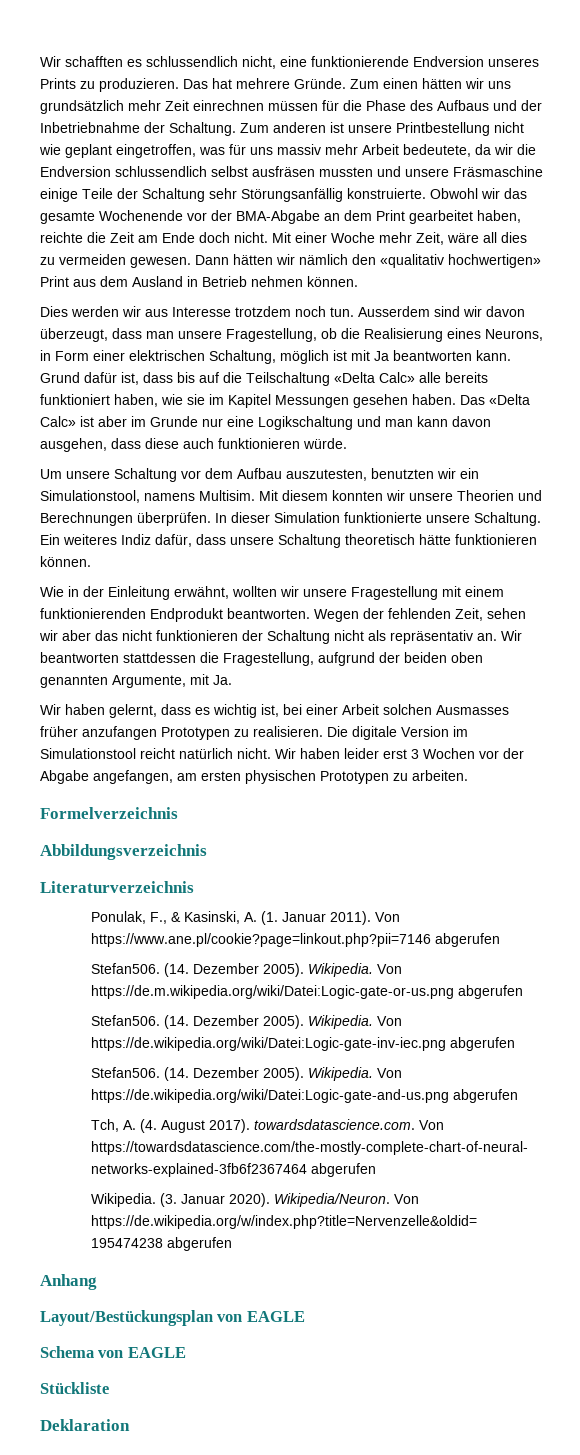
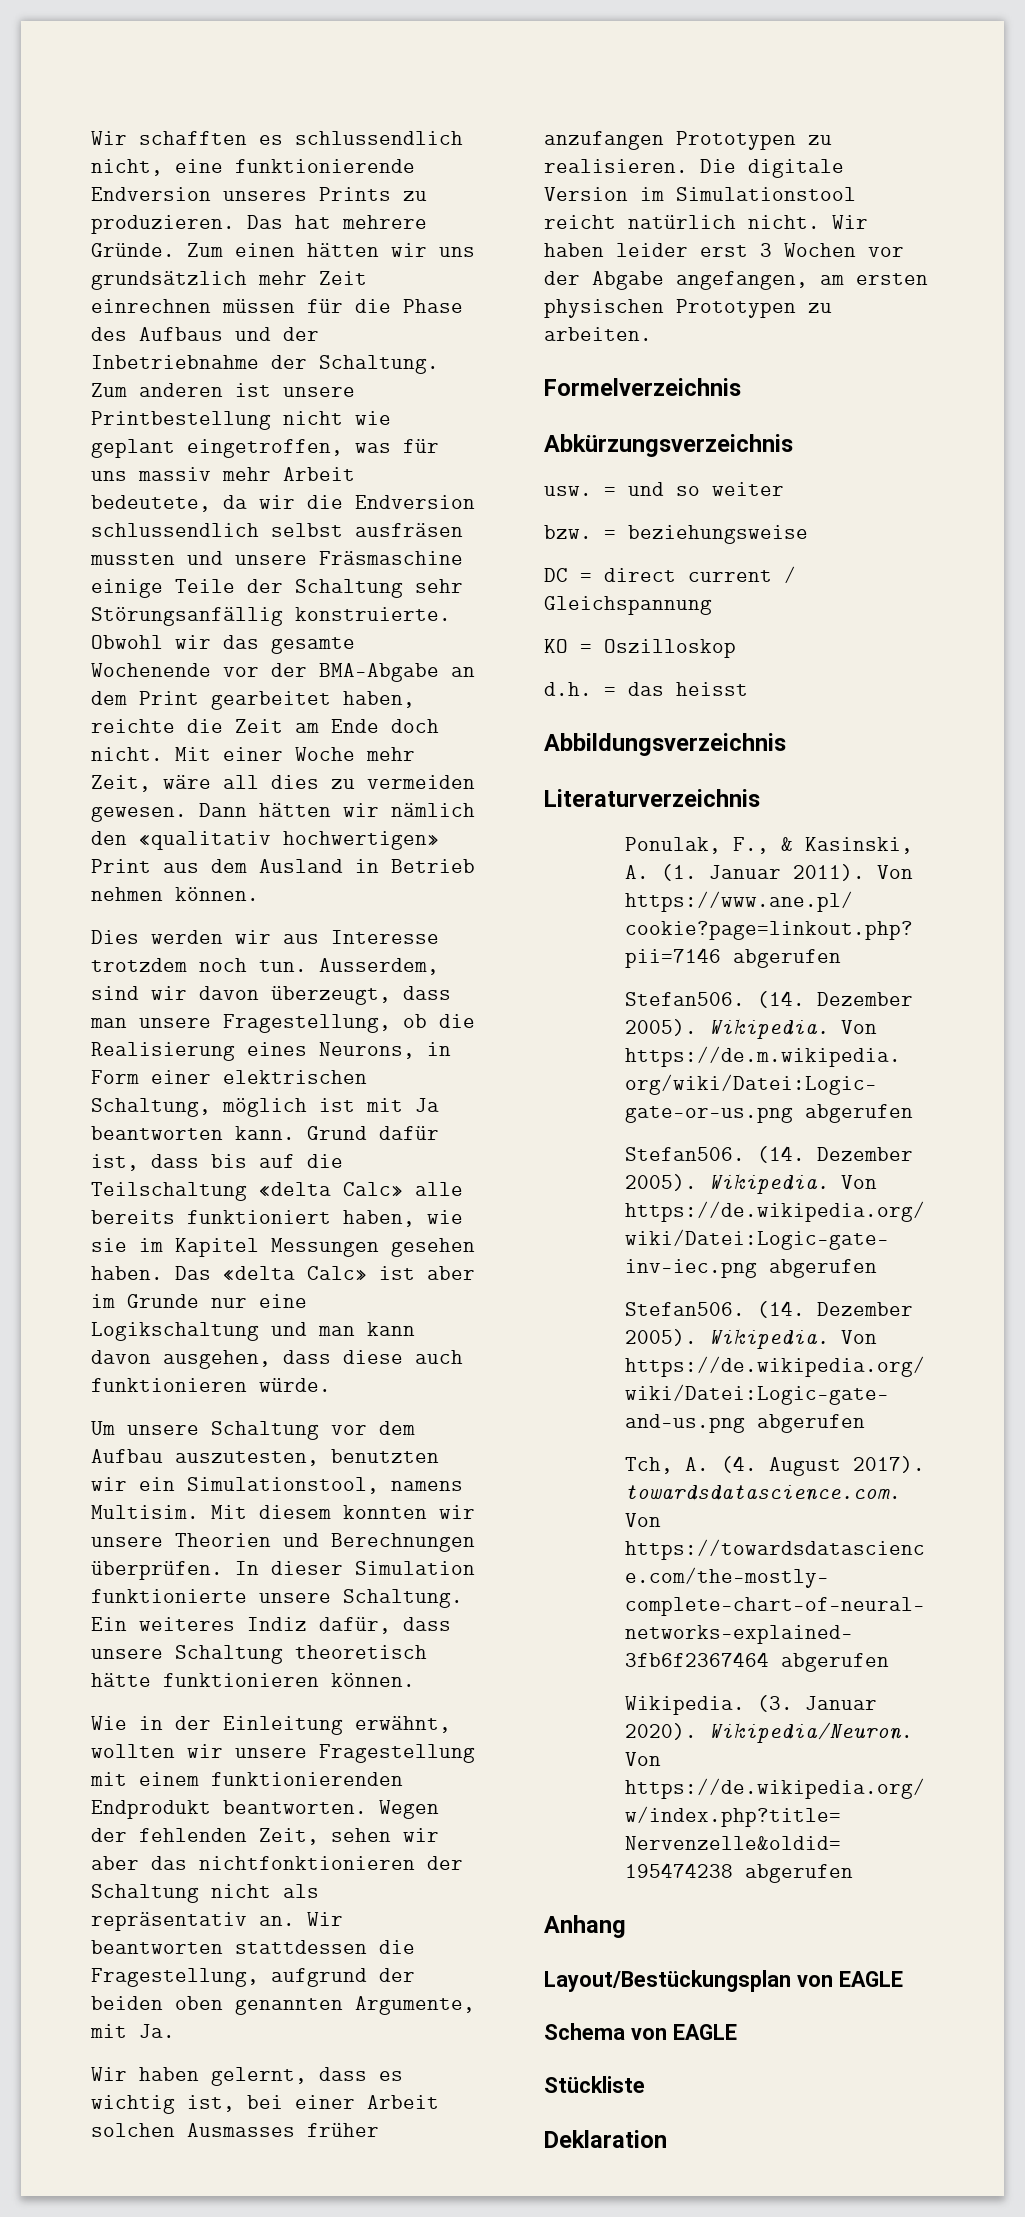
- Ausserdem sind wir davon überzeugt, dass man unsere Fragestellung, ob die Realisierung eines Neurons, in Form einer elektrischen Schaltung, möglich ist mit Ja beantworten kann.
+ Ausserdem, sind wir davon überzeugt, dass man unsere Fragestellung, ob die Realisierung eines Neurons, in Form einer elektrischen Schaltung, möglich ist mit Ja beantworten kann.
- Grund dafür ist, dass bis auf die Teilschaltung «Delta Calc» alle bereits funktioniert haben, wie sie im Kapitel Messungen gesehen haben.
+ Grund dafür ist, dass bis auf die Teilschaltung «delta Calc» alle bereits funktioniert haben, wie sie im Kapitel Messungen gesehen haben.
- Das «Delta Calc» ist aber im Grunde nur eine Logikschaltung und man kann davon ausgehen, dass diese auch funktionieren würde.
+ Das «delta Calc» ist aber im Grunde nur eine Logikschaltung und man kann davon ausgehen, dass diese auch funktionieren würde.
- Wegen der fehlenden Zeit, sehen wir aber das nicht funktionieren der Schaltung nicht als repräsentativ an.
+ Wegen der fehlenden Zeit, sehen wir aber das nichtfonktionieren der Schaltung nicht als repräsentativ an.
+ Abkürzungsverzeichnis
+ usw. = und so weiter
+ bzw. = beziehungsweise
+ DC = direct current / Gleichspannung
+ KO = Oszilloskop
+ d.h. = das heisst

